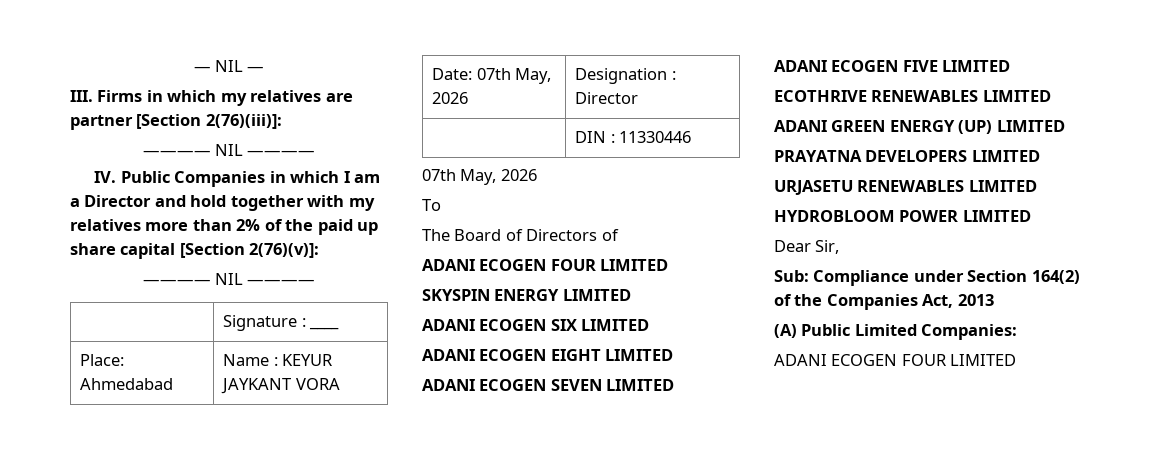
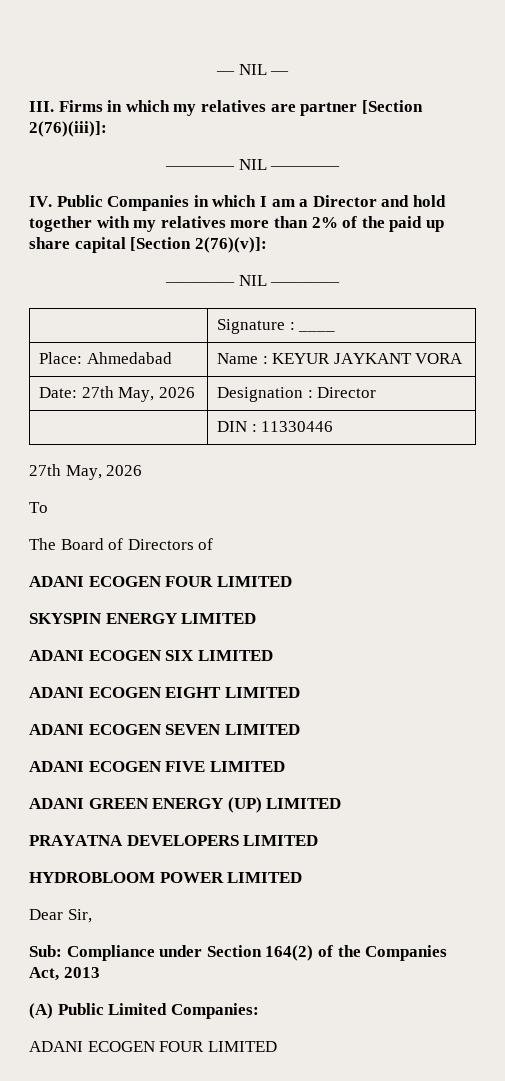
- Date: 07th May, 2026 | Designation : Director
+ Date: 27th May, 2026 | Designation : Director
  | DIN : 11330446
- 07th May, 2026
+ 27th May, 2026
- ECOTHRIVE RENEWABLES LIMITED
- URJASETU RENEWABLES LIMITED

